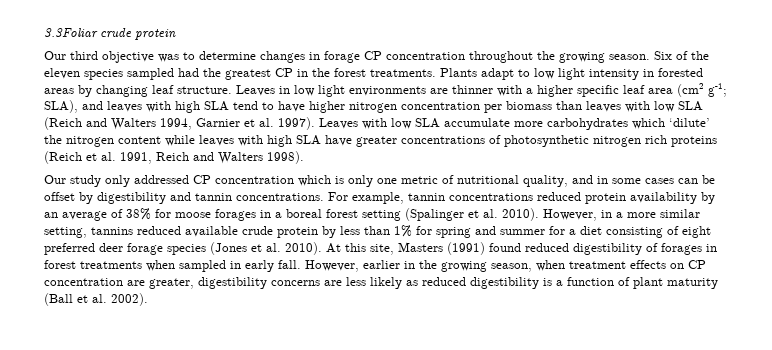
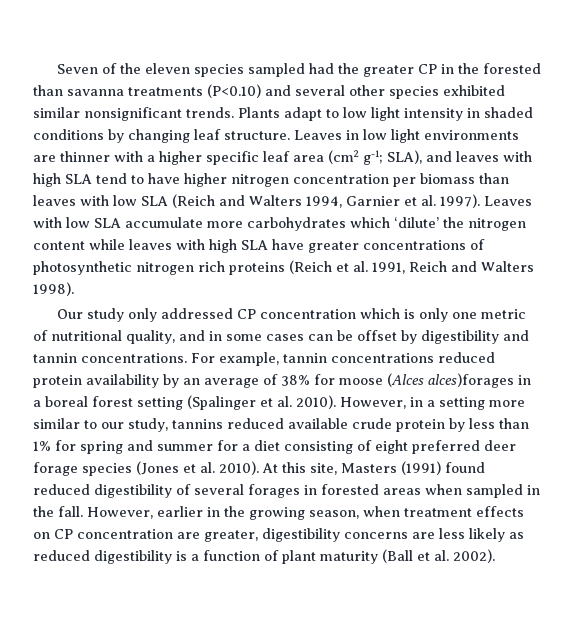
- 3.3Foliar crude protein
- Our third objective was to determine changes in forage CP concentration throughout the growing season. Six of the eleven species sampled had the greatest CP in the forest treatments.
+ Seven of the eleven species sampled had the greater CP in the forested than savanna treatments (P<0.10) and several other species exhibited similar nonsignificant trends.
- Plants adapt to low light intensity in forested areas by changing leaf structure.
+ Plants adapt to low light intensity in shaded conditions by changing leaf structure.
- For example, tannin concentrations reduced protein availability by an average of 38% for moose forages in a boreal forest setting (Spalinger et al. 2010).
+ For example, tannin concentrations reduced protein availability by an average of 38% for moose (Alces alces)forages in a boreal forest setting (Spalinger et al. 2010).
- However, in a more similar setting, tannins reduced available crude protein by less than 1% for spring and summer for a diet consisting of eight preferred deer forage species (Jones et al. 2010).
+ However, in a setting more similar to our study, tannins reduced available crude protein by less than 1% for spring and summer for a diet consisting of eight preferred deer forage species (Jones et al. 2010).
- At this site, Masters (1991) found reduced digestibility of forages in forest treatments when sampled in early fall.
+ At this site, Masters (1991) found reduced digestibility of several forages in forested areas when sampled in the fall.

